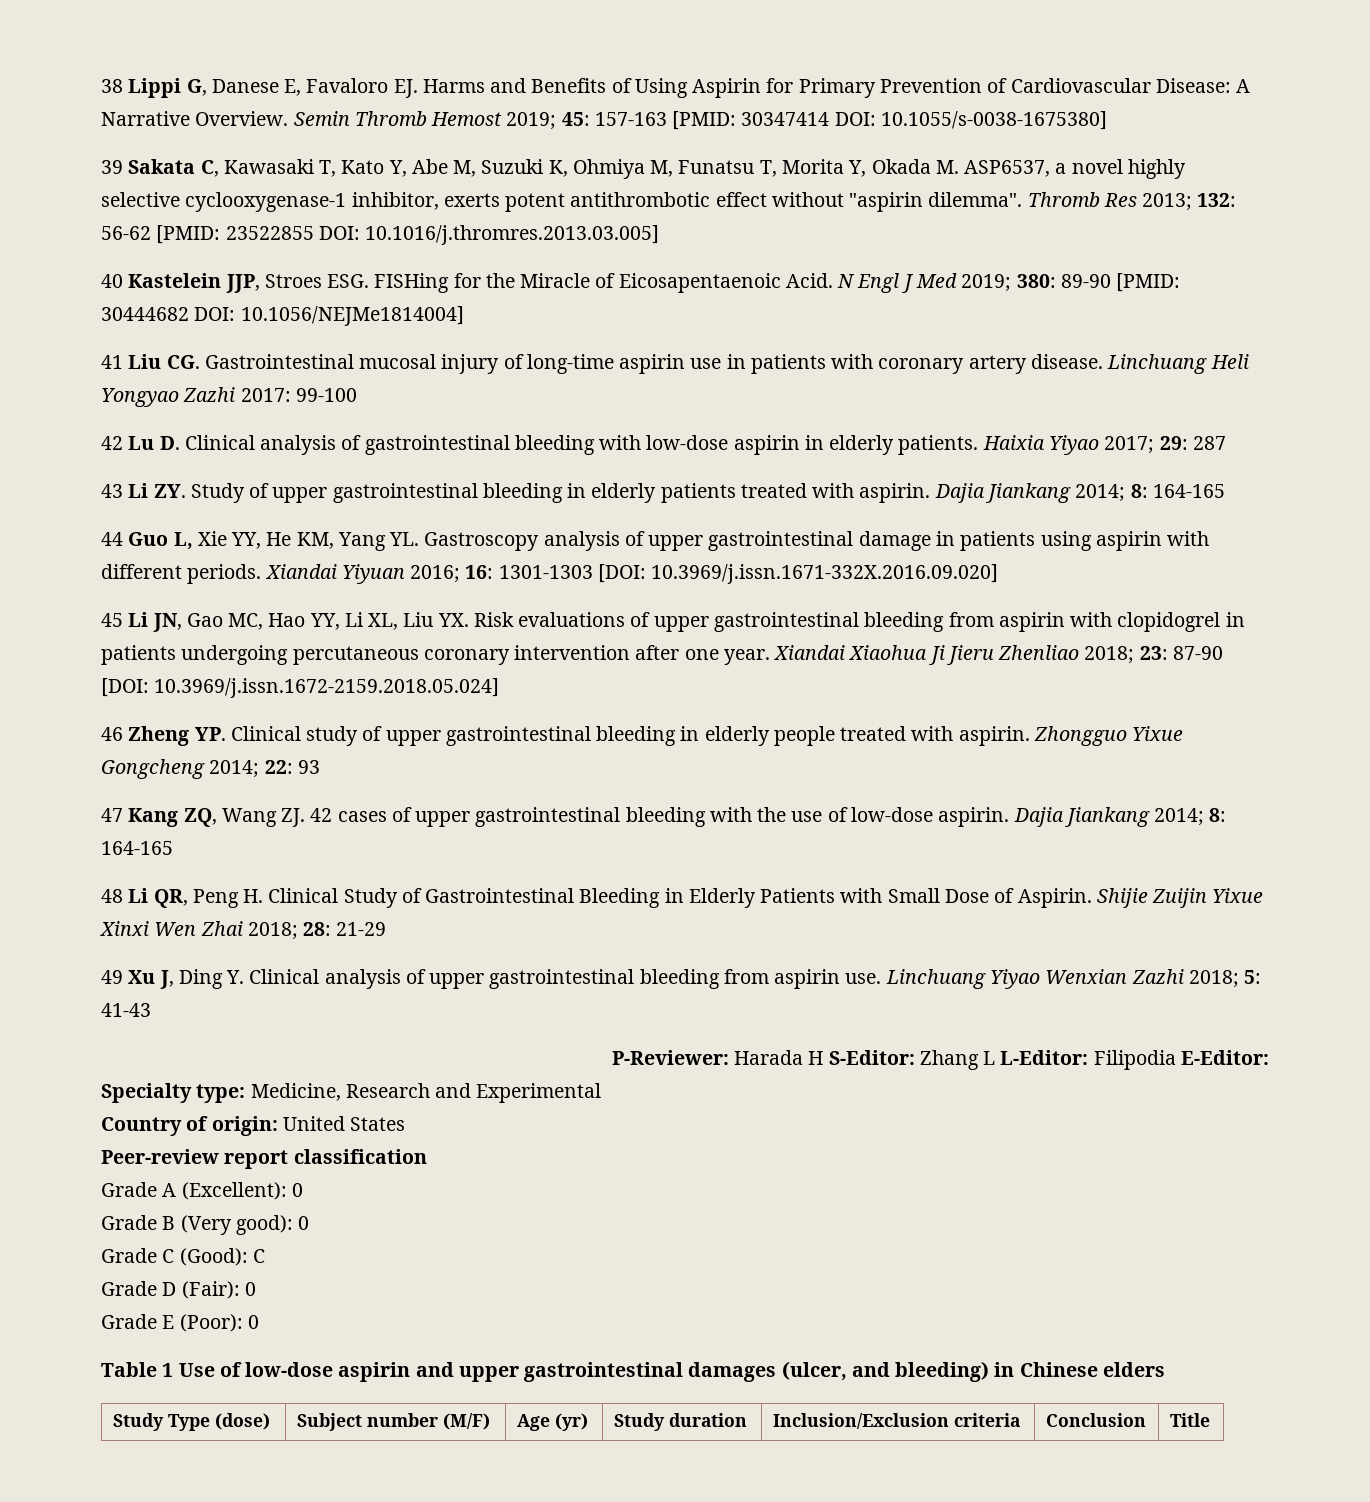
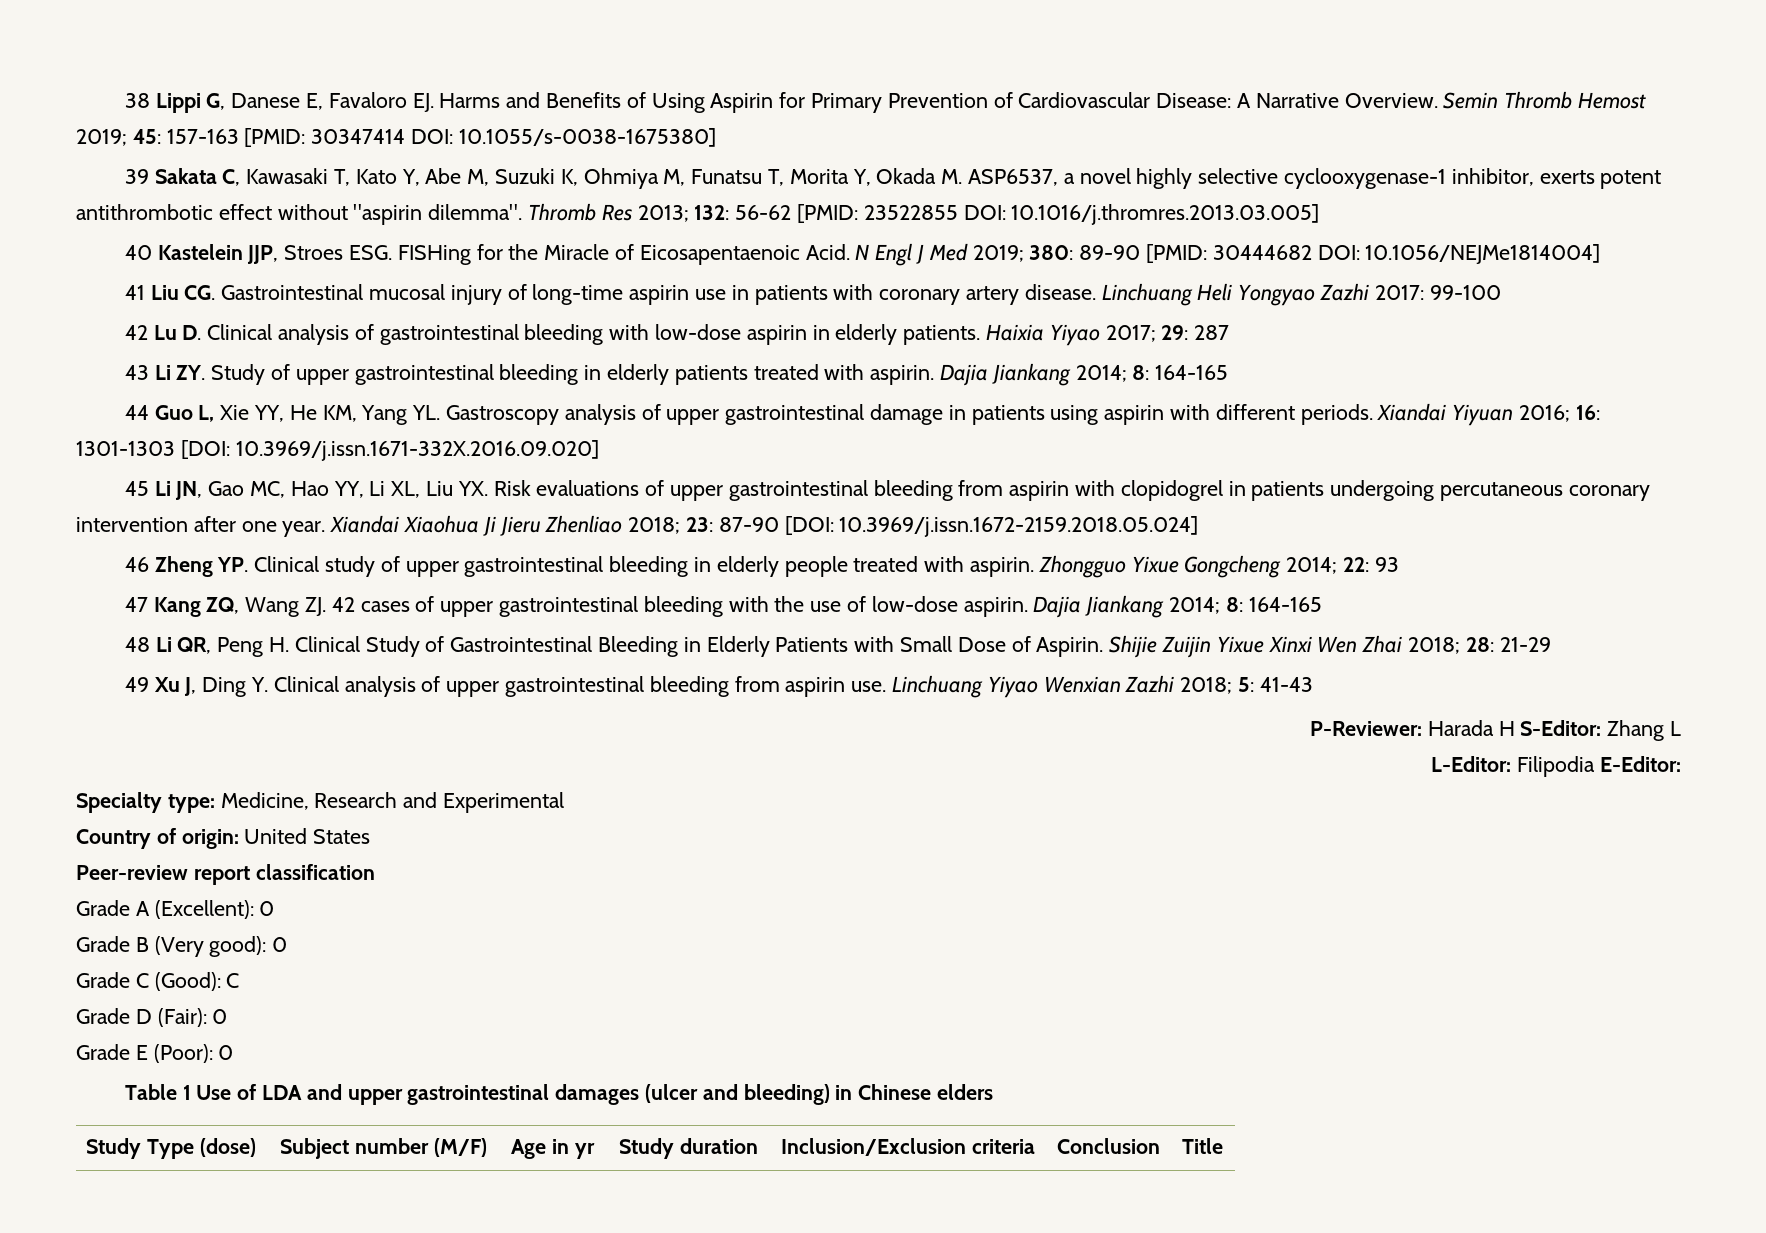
- P-Reviewer: Harada H S-Editor: Zhang L L-Editor: Filipodia E-Editor:
+ P-Reviewer: Harada H S-Editor: Zhang L
+ L-Editor: Filipodia E-Editor:
- Table 1 Use of low-dose aspirin and upper gastrointestinal damages (ulcer, and bleeding) in Chinese elders
+ Table 1 Use of LDA and upper gastrointestinal damages (ulcer and bleeding) in Chinese elders
- Study Type (dose) | Subject number (M/F) | Age (yr) | Study duration | Inclusion/Exclusion criteria | Conclusion | Title
+ Study Type (dose) | Subject number (M/F) | Age in yr | Study duration | Inclusion/Exclusion criteria | Conclusion | Title

